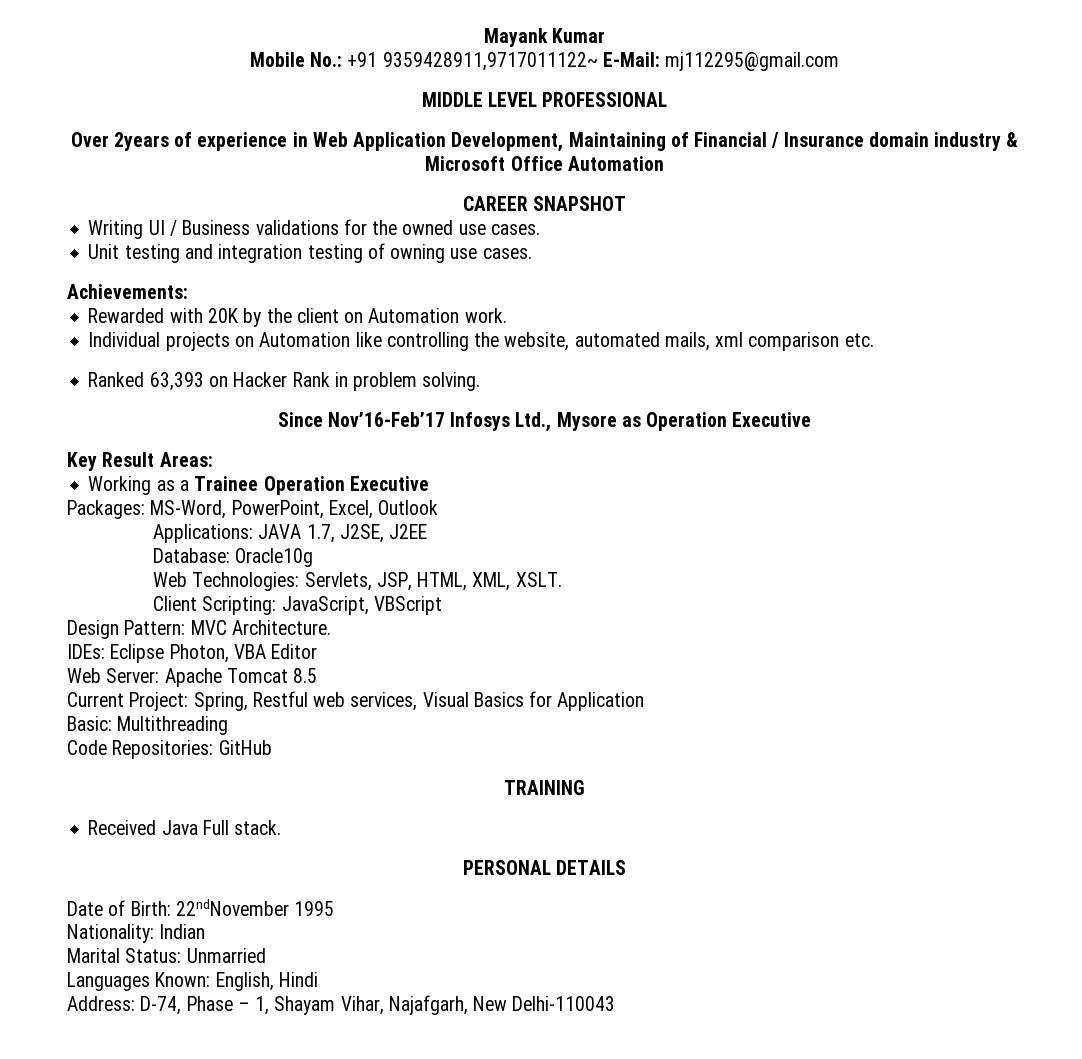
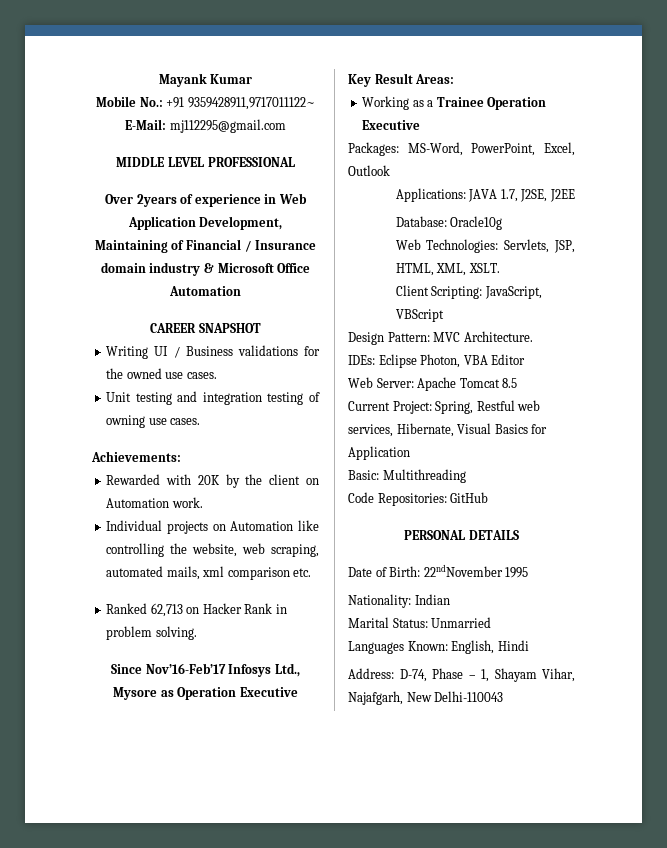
- Individual projects on Automation like controlling the website, automated mails, xml comparison etc.
+ Individual projects on Automation like controlling the website, web scraping, automated mails, xml comparison etc.
- Ranked 63,393 on Hacker Rank in problem solving.
+ Ranked 62,713 on Hacker Rank in problem solving.
- Current Project: Spring, Restful web services, Visual Basics for Application
+ Current Project: Spring, Restful web services, Hibernate, Visual Basics for Application
- TRAINING
- Received Java Full stack.

